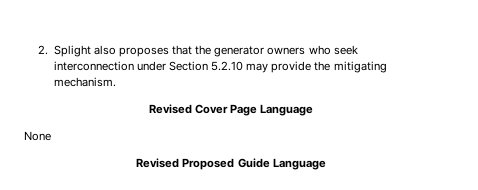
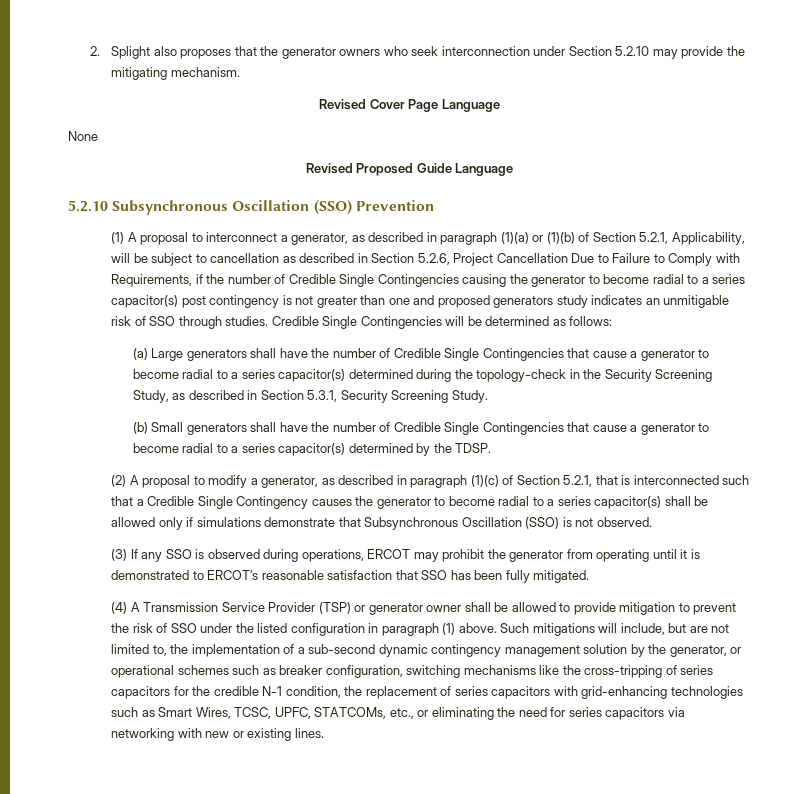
+ 5.2.10 Subsynchronous Oscillation (SSO) Prevention
+ (1) A proposal to interconnect a generator, as described in paragraph (1)(a) or (1)(b) of Section 5.2.1, Applicability, will be subject to cancellation as described in Section 5.2.6, Project Cancellation Due to Failure to Comply with Requirements, if the number of Credible Single Contingencies causing the generator to become radial to a series capacitor(s) post contingency is not greater than one and proposed generators study indicates an unmitigable risk of SSO through studies. Credible Single Contingencies will be determined as follows:
+ (a) Large generators shall have the number of Credible Single Contingencies that cause a generator to become radial to a series capacitor(s) determined during the topology-check in the Security Screening Study, as described in Section 5.3.1, Security Screening Study.
+ (b) Small generators shall have the number of Credible Single Contingencies that cause a generator to become radial to a series capacitor(s) determined by the TDSP.
+ (2) A proposal to modify a generator, as described in paragraph (1)(c) of Section 5.2.1, that is interconnected such that a Credible Single Contingency causes the generator to become radial to a series capacitor(s) shall be allowed only if simulations demonstrate that Subsynchronous Oscillation (SSO) is not observed.
+ (3) If any SSO is observed during operations, ERCOT may prohibit the generator from operating until it is demonstrated to ERCOT’s reasonable satisfaction that SSO has been fully mitigated.
+ (4) A Transmission Service Provider (TSP) or generator owner shall be allowed to provide mitigation to prevent the risk of SSO under the listed configuration in paragraph (1) above. Such mitigations will include, but are not limited to, the implementation of a sub-second dynamic contingency management solution by the generator, or operational schemes such as breaker configuration, switching mechanisms like the cross-tripping of series capacitors for the credible N-1 condition, the replacement of series capacitors with grid-enhancing technologies such as Smart Wires, TCSC, UPFC, STATCOMs, etc., or eliminating the need for series capacitors via networking with new or existing lines.

